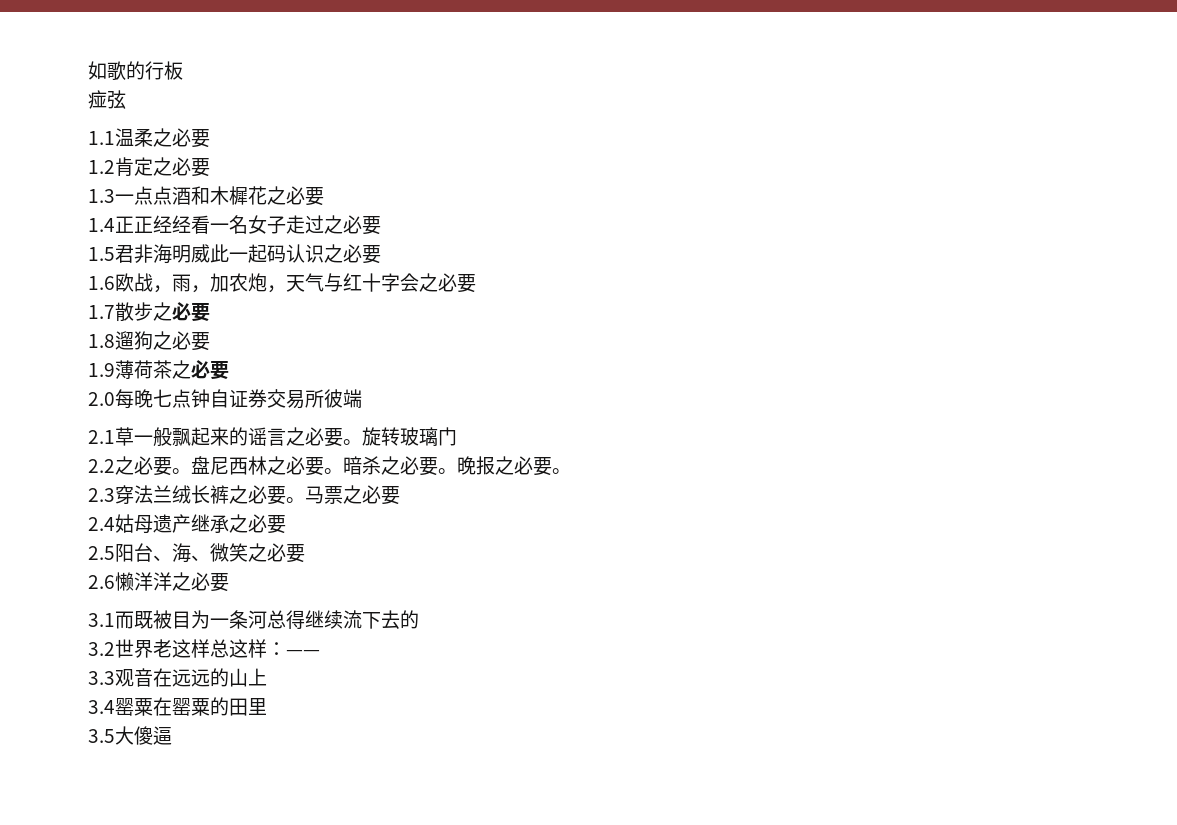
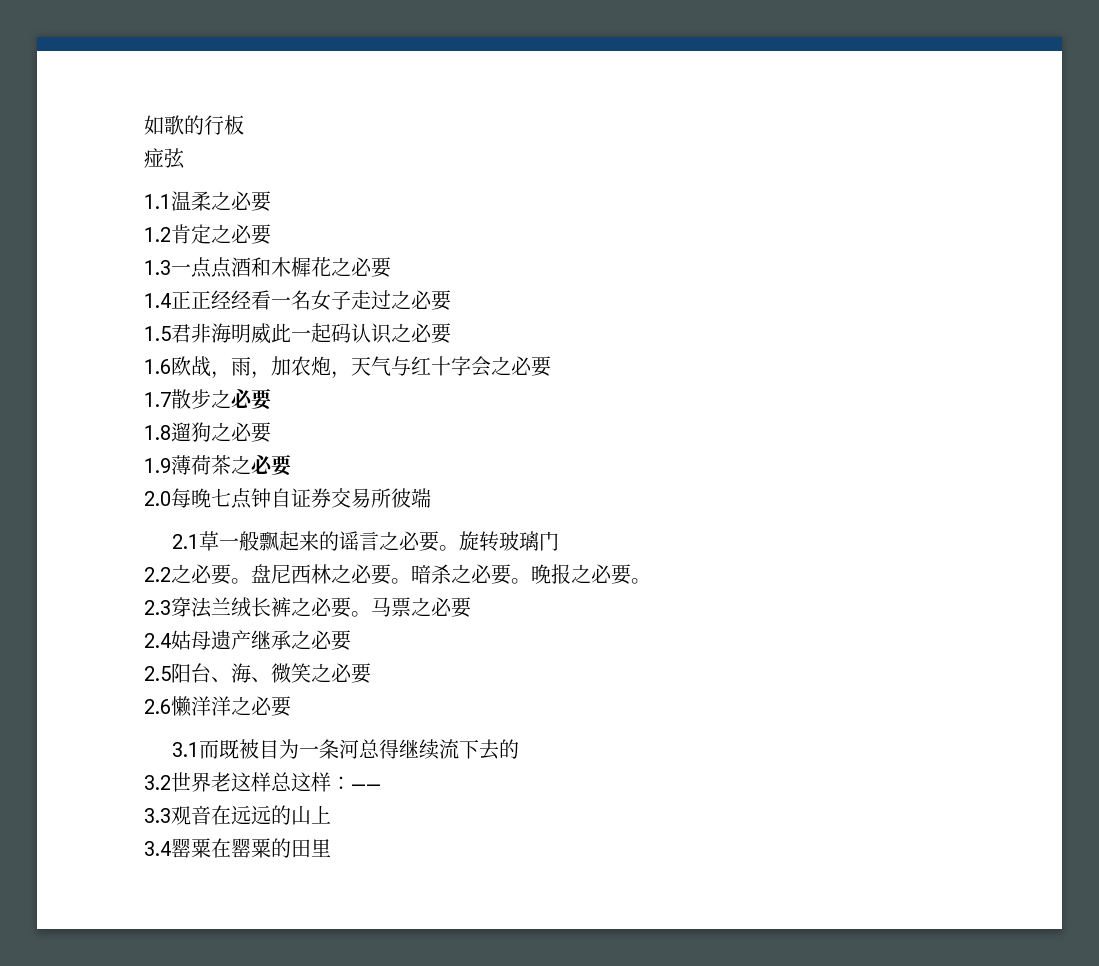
- 3.5大傻逼

